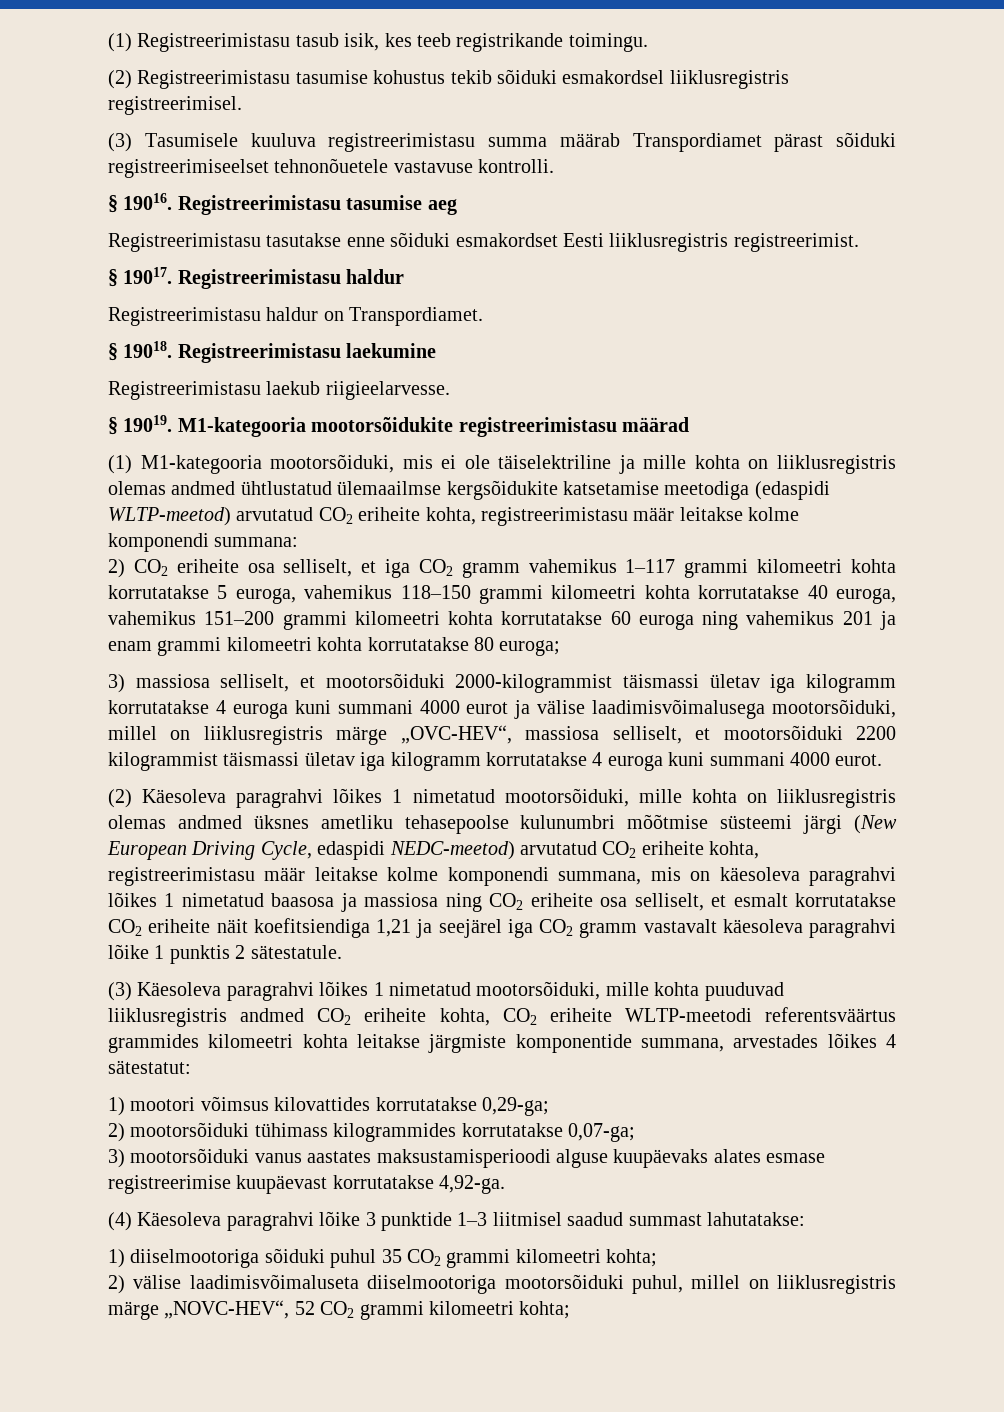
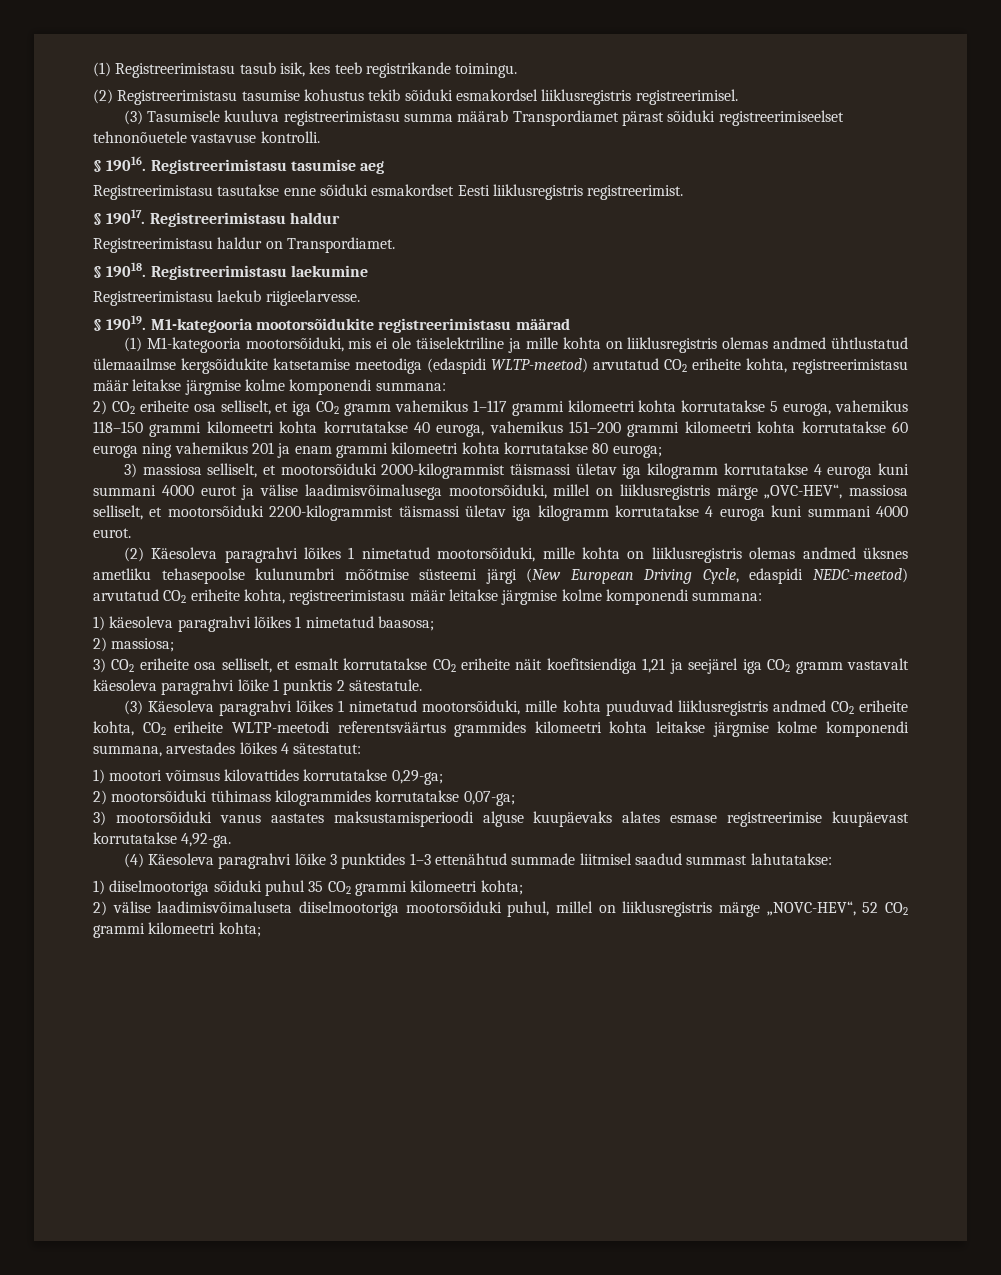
- (1) M1-kategooria mootorsõiduki, mis ei ole täiselektriline ja mille kohta on liiklusregistris olemas andmed ühtlustatud ülemaailmse kergsõidukite katsetamise meetodiga (edaspidi WLTP-meetod) arvutatud CO2 eriheite kohta, registreerimistasu määr leitakse kolme komponendi summana:
+ (1) M1-kategooria mootorsõiduki, mis ei ole täiselektriline ja mille kohta on liiklusregistris olemas andmed ühtlustatud ülemaailmse kergsõidukite katsetamise meetodiga (edaspidi WLTP-meetod) arvutatud CO2 eriheite kohta, registreerimistasu määr leitakse järgmise kolme komponendi summana:
- 3) massiosa selliselt, et mootorsõiduki 2000-kilogrammist täismassi ületav iga kilogramm korrutatakse 4 euroga kuni summani 4000 eurot ja välise laadimisvõimalusega mootorsõiduki, millel on liiklusregistris märge „OVC-HEV“, massiosa selliselt, et mootorsõiduki 2200 kilogrammist täismassi ületav iga kilogramm korrutatakse 4 euroga kuni summani 4000 eurot.
+ 3) massiosa selliselt, et mootorsõiduki 2000-kilogrammist täismassi ületav iga kilogramm korrutatakse 4 euroga kuni summani 4000 eurot ja välise laadimisvõimalusega mootorsõiduki, millel on liiklusregistris märge „OVC-HEV“, massiosa selliselt, et mootorsõiduki 2200-kilogrammist täismassi ületav iga kilogramm korrutatakse 4 euroga kuni summani 4000 eurot.
- (2) Käesoleva paragrahvi lõikes 1 nimetatud mootorsõiduki, mille kohta on liiklusregistris olemas andmed üksnes ametliku tehasepoolse kulunumbri mõõtmise süsteemi järgi (New European Driving Cycle, edaspidi NEDC-meetod) arvutatud CO2 eriheite kohta, registreerimistasu määr leitakse kolme komponendi summana, mis on käesoleva paragrahvi lõikes 1 nimetatud baasosa ja massiosa ning CO2 eriheite osa selliselt, et esmalt korrutatakse CO2 eriheite näit koefitsiendiga 1,21 ja seejärel iga CO2 gramm vastavalt käesoleva paragrahvi lõike 1 punktis 2 sätestatule.
+ (2) Käesoleva paragrahvi lõikes 1 nimetatud mootorsõiduki, mille kohta on liiklusregistris olemas andmed üksnes ametliku tehasepoolse kulunumbri mõõtmise süsteemi järgi (New European Driving Cycle, edaspidi NEDC-meetod) arvutatud CO2 eriheite kohta, registreerimistasu määr leitakse järgmise kolme komponendi summana:
+ 1) käesoleva paragrahvi lõikes 1 nimetatud baasosa;
+ 2) massiosa;
+ 3) CO2 eriheite osa selliselt, et esmalt korrutatakse CO2 eriheite näit koefitsiendiga 1,21 ja seejärel iga CO2 gramm vastavalt käesoleva paragrahvi lõike 1 punktis 2 sätestatule.
- (3) Käesoleva paragrahvi lõikes 1 nimetatud mootorsõiduki, mille kohta puuduvad liiklusregistris andmed CO2 eriheite kohta, CO2 eriheite WLTP-meetodi referentsväärtus grammides kilomeetri kohta leitakse järgmiste komponentide summana, arvestades lõikes 4 sätestatut:
+ (3) Käesoleva paragrahvi lõikes 1 nimetatud mootorsõiduki, mille kohta puuduvad liiklusregistris andmed CO2 eriheite kohta, CO2 eriheite WLTP-meetodi referentsväärtus grammides kilomeetri kohta leitakse järgmise kolme komponendi summana, arvestades lõikes 4 sätestatut:
- (4) Käesoleva paragrahvi lõike 3 punktide 1–3 liitmisel saadud summast lahutatakse:
+ (4) Käesoleva paragrahvi lõike 3 punktides 1–3 ettenähtud summade liitmisel saadud summast lahutatakse:

